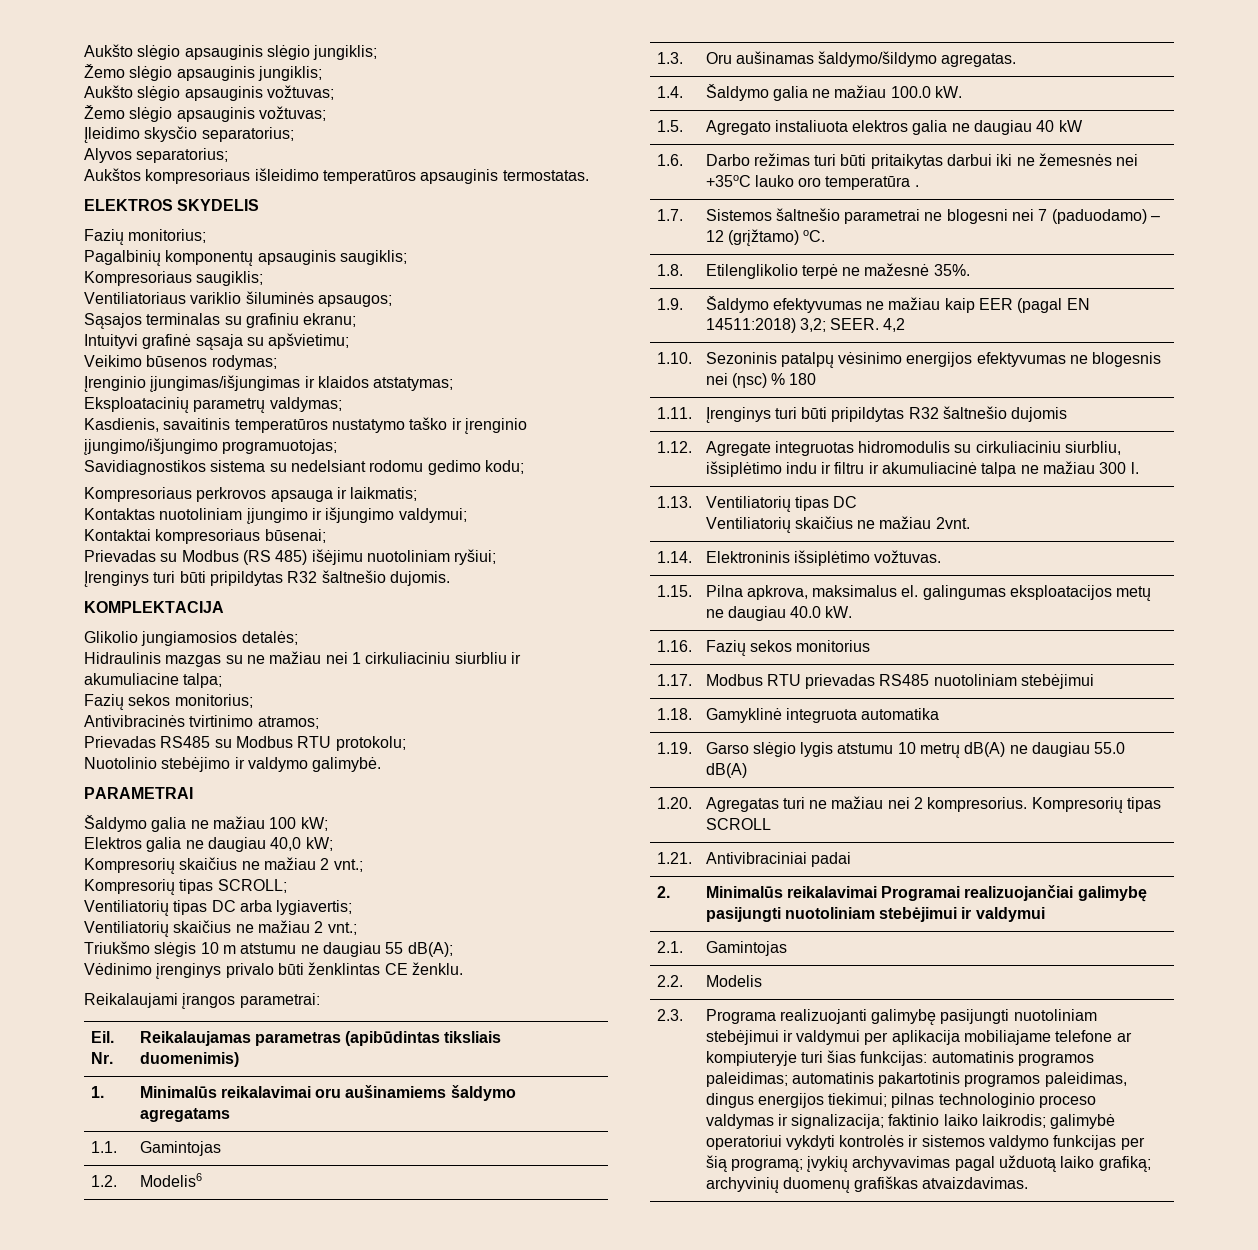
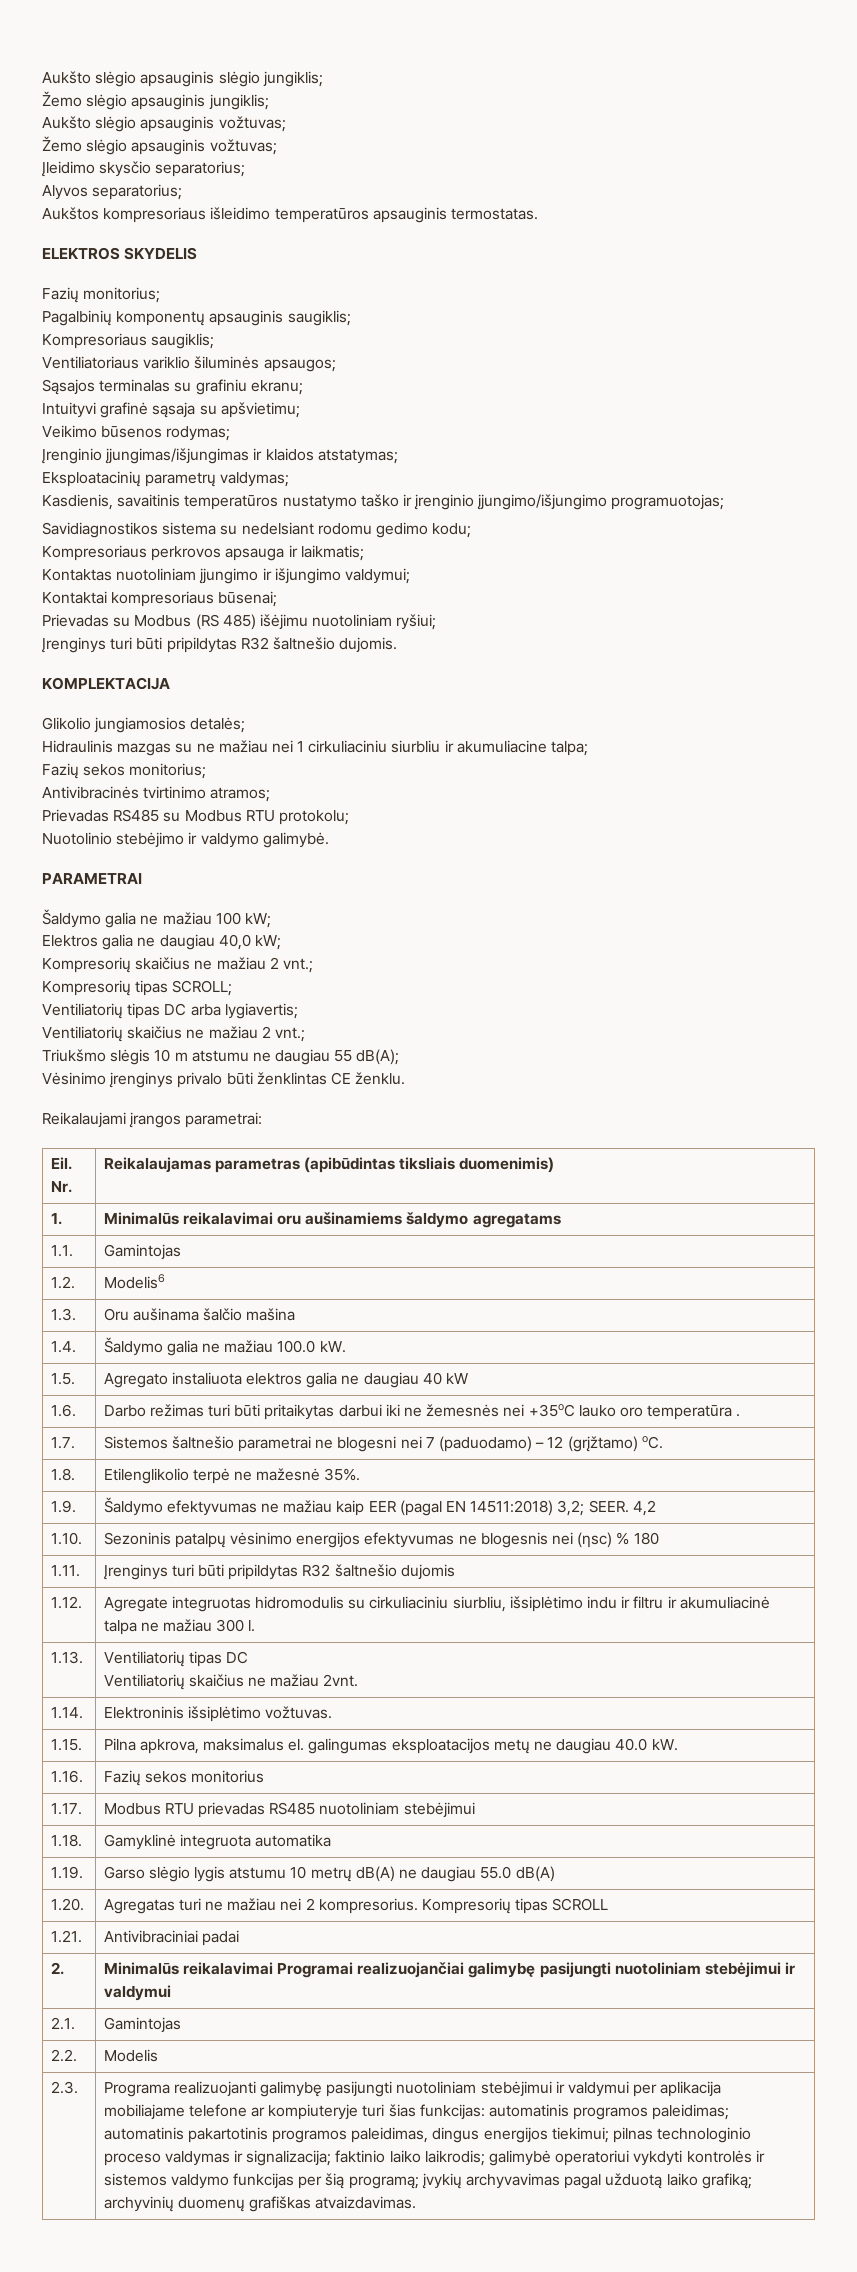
- Vėdinimo įrenginys privalo būti ženklintas CE ženklu.
+ Vėsinimo įrenginys privalo būti ženklintas CE ženklu.
- 1.3. | Oru aušinamas šaldymo/šildymo agregatas.
+ 1.3. | Oru aušinama šalčio mašina

